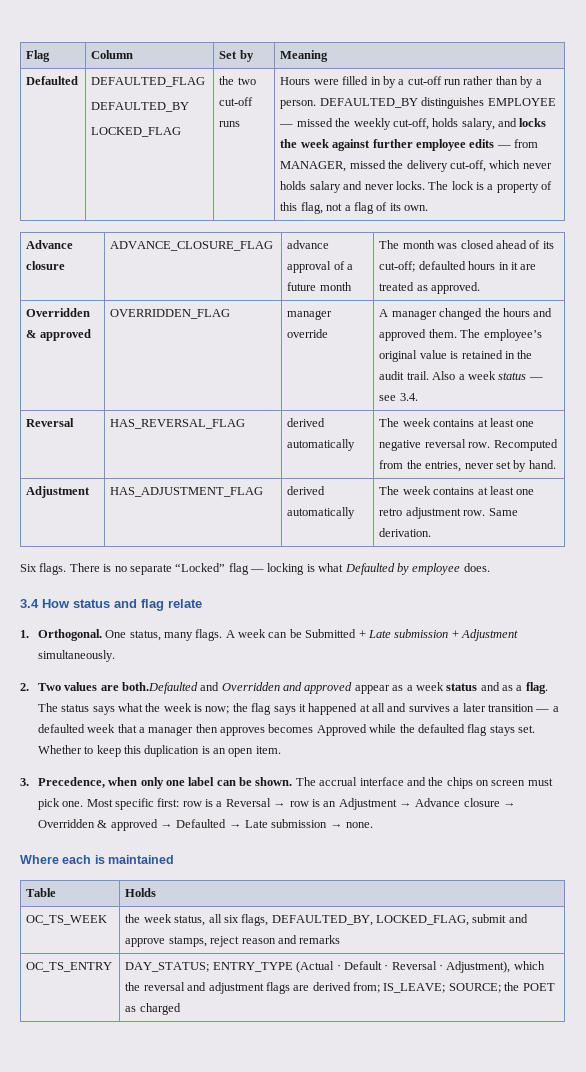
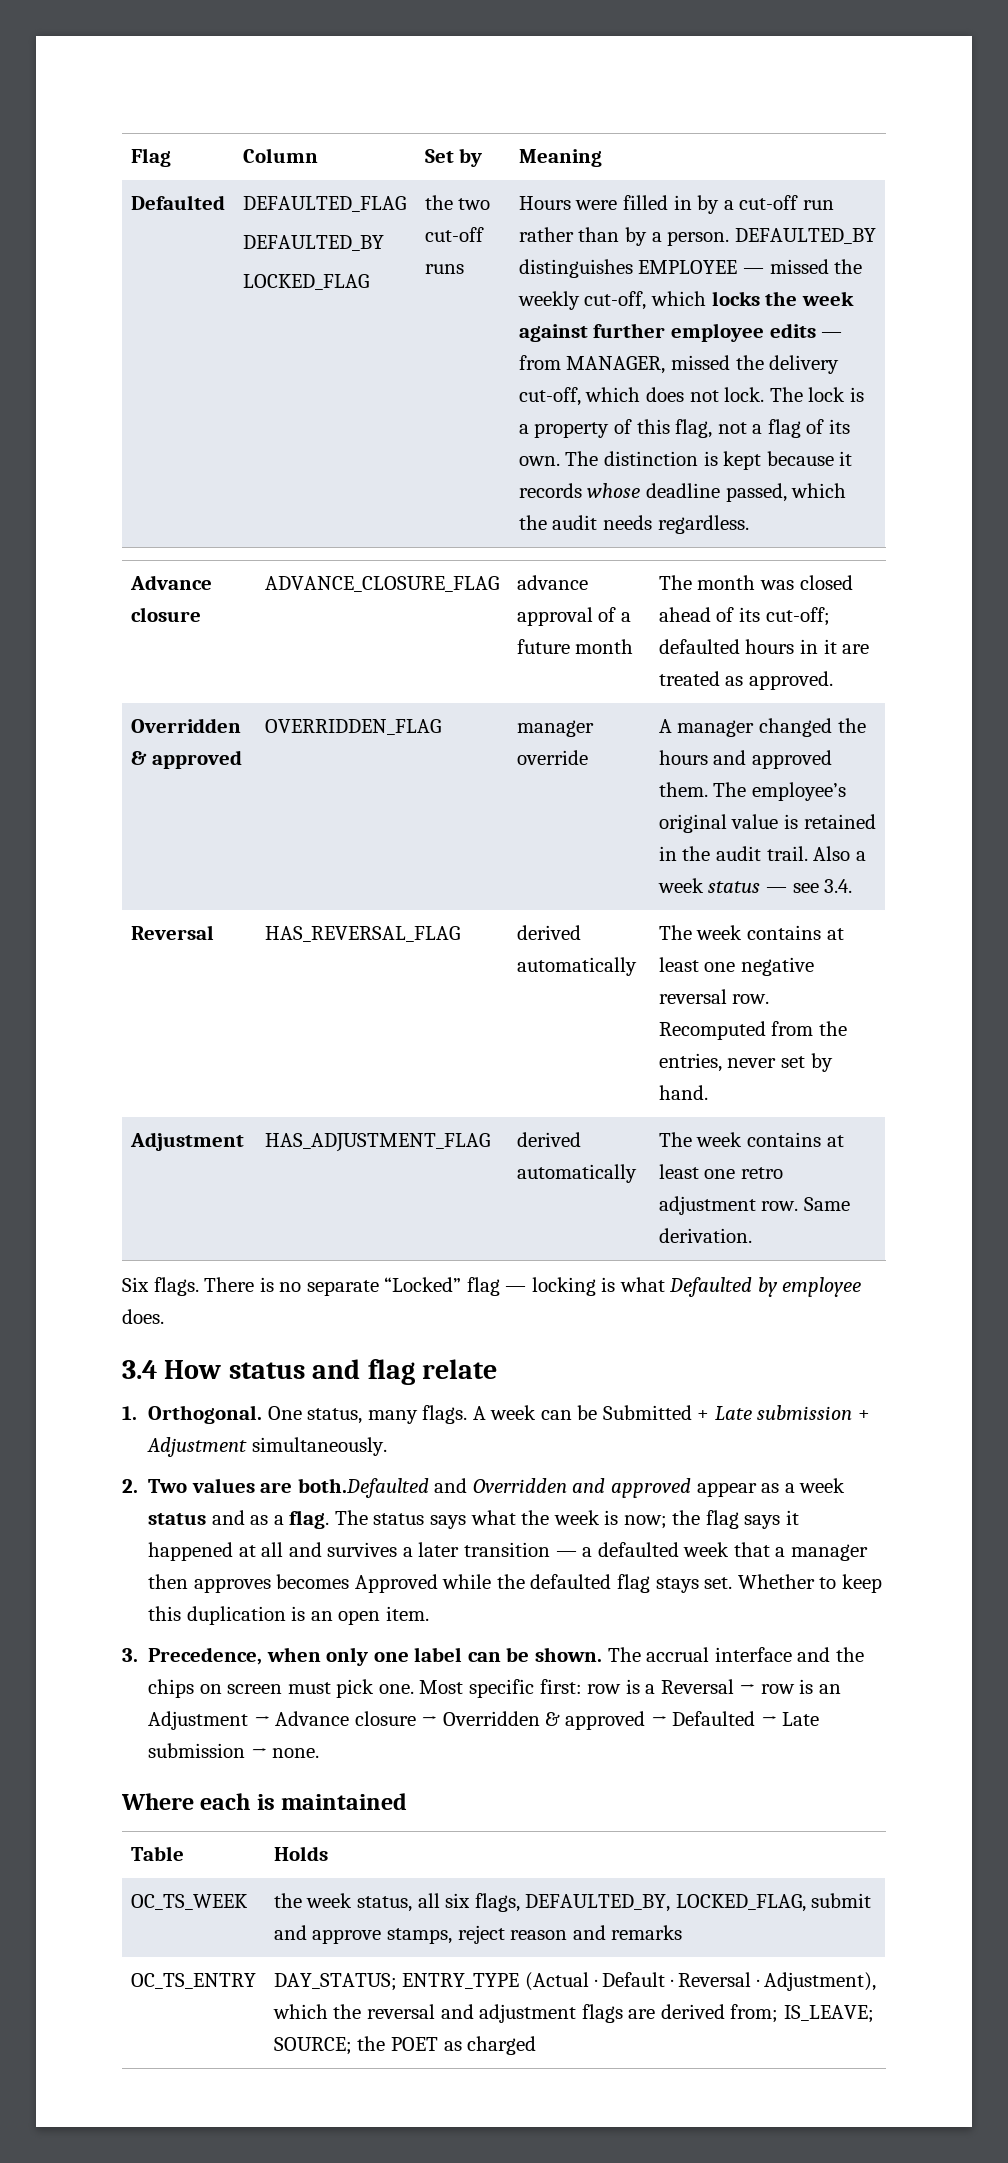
- DEFAULTED_BY distinguishes EMPLOYEE — missed the weekly cut-off, holds salary, and locks the week against further employee edits — from MANAGER, missed the delivery cut-off, which never holds salary and never locks.
+ DEFAULTED_BY distinguishes EMPLOYEE — missed the weekly cut-off, which locks the week against further employee edits — from MANAGER, missed the delivery cut-off, which does not lock.
+ The distinction is kept because it records whose deadline passed, which the audit needs regardless.

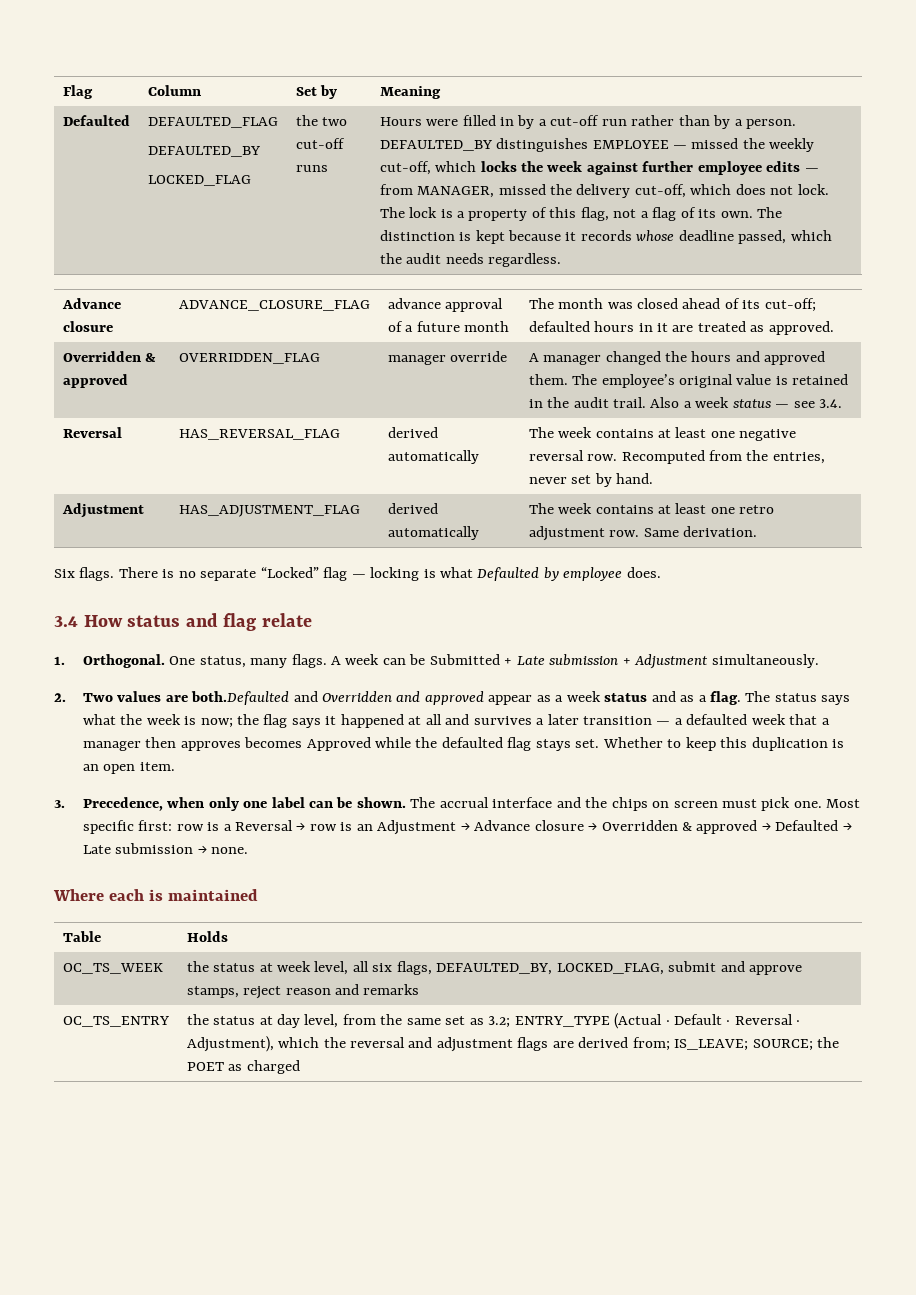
- OC_TS_WEEK | the week status, all six flags, DEFAULTED_BY, LOCKED_FLAG, submit and approve stamps, reject reason and remarks
+ OC_TS_WEEK | the status at week level, all six flags, DEFAULTED_BY, LOCKED_FLAG, submit and approve stamps, reject reason and remarks
- OC_TS_ENTRY | DAY_STATUS; ENTRY_TYPE (Actual · Default · Reversal · Adjustment), which the reversal and adjustment flags are derived from; IS_LEAVE; SOURCE; the POET as charged
+ OC_TS_ENTRY | the status at day level, from the same set as 3.2; ENTRY_TYPE (Actual · Default · Reversal · Adjustment), which the reversal and adjustment flags are derived from; IS_LEAVE; SOURCE; the POET as charged

